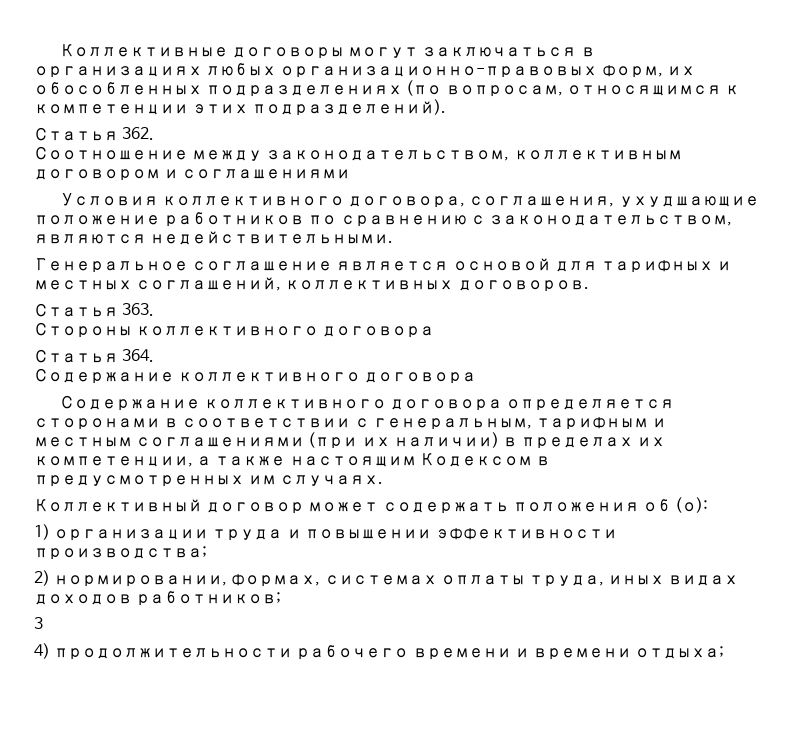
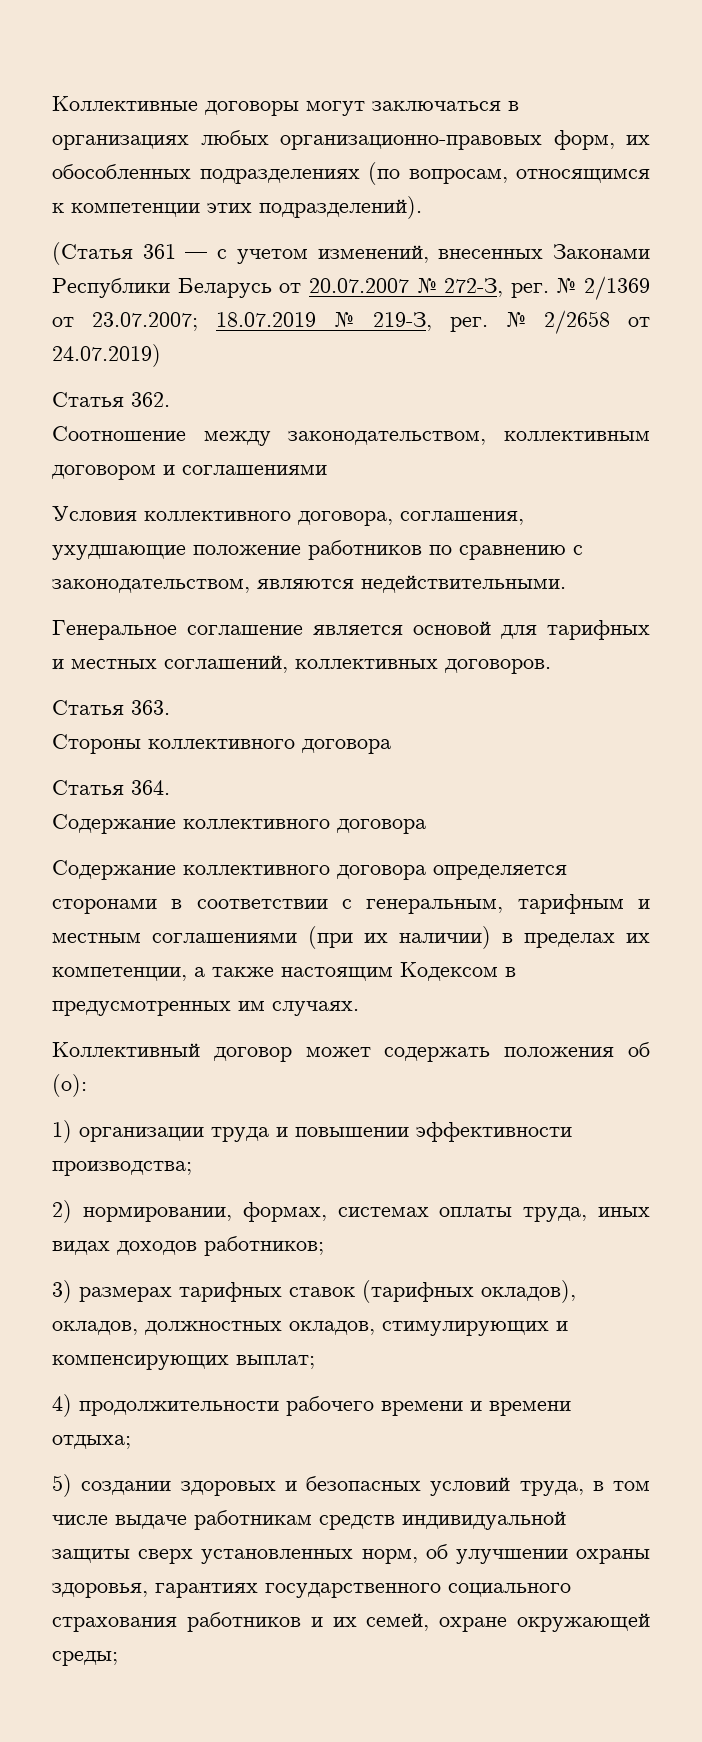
+ (Статья 361 — с учетом изменений, внесенных Законами Республики Беларусь от 20.07.2007 № 272-З, рег. № 2/1369 от 23.07.2007; 18.07.2019 № 219-З, рег. № 2/2658 от 24.07.2019)
- 3
+ 3) размерах тарифных ставок (тарифных окладов), окладов, должностных окладов, стимулирующих и компенсирующих выплат;
+ 5) создании здоровых и безопасных условий труда, в том числе выдаче работникам средств индивидуальной защиты сверх установленных норм, об улучшении охраны здоровья, гарантиях государственного социального страхования работников и их семей, охране окружающей среды;

